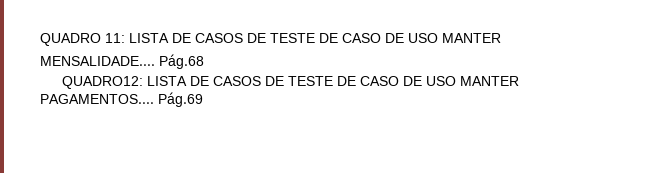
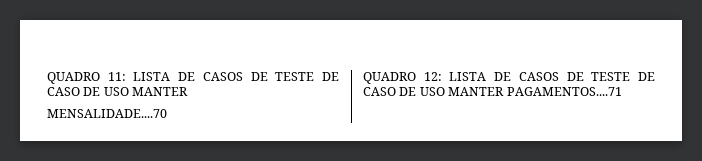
- MENSALIDADE.... Pág.68
- QUADRO12: LISTA DE CASOS DE TESTE DE CASO DE USO MANTER PAGAMENTOS.... Pág.69
+ MENSALIDADE....70
+ QUADRO 12: LISTA DE CASOS DE TESTE DE CASO DE USO MANTER PAGAMENTOS....71

